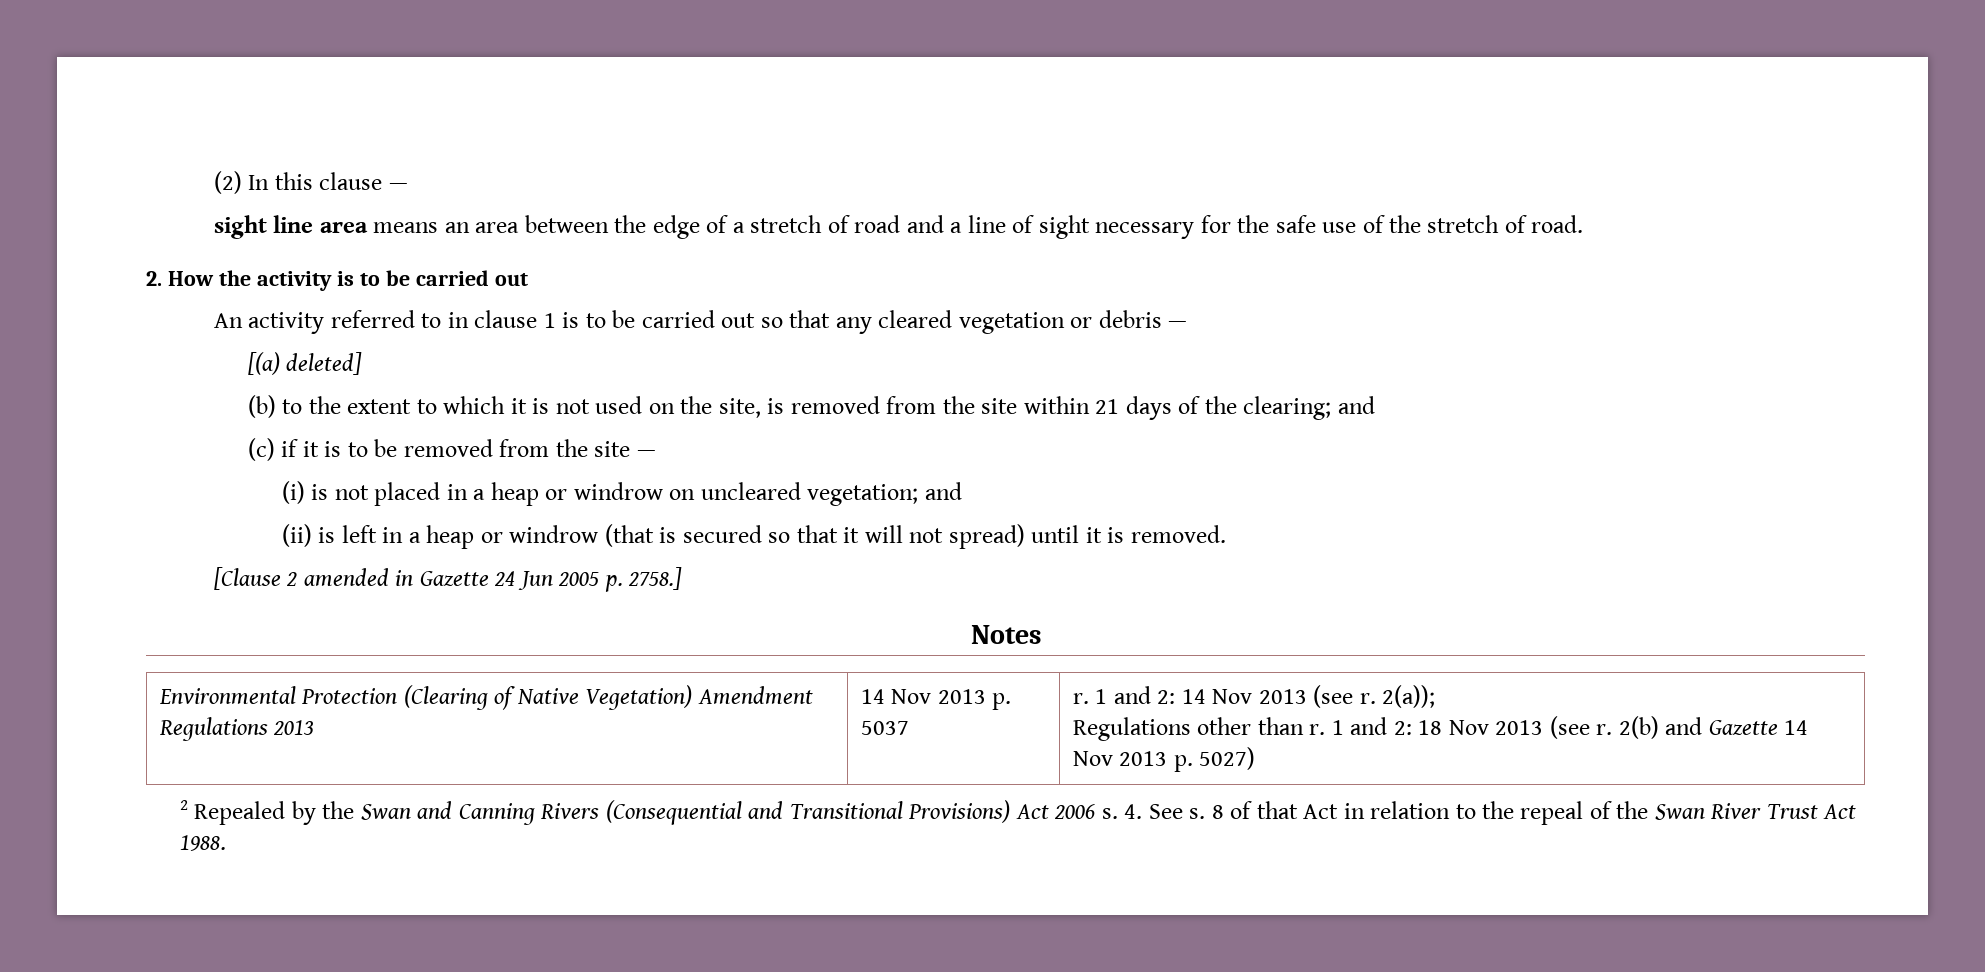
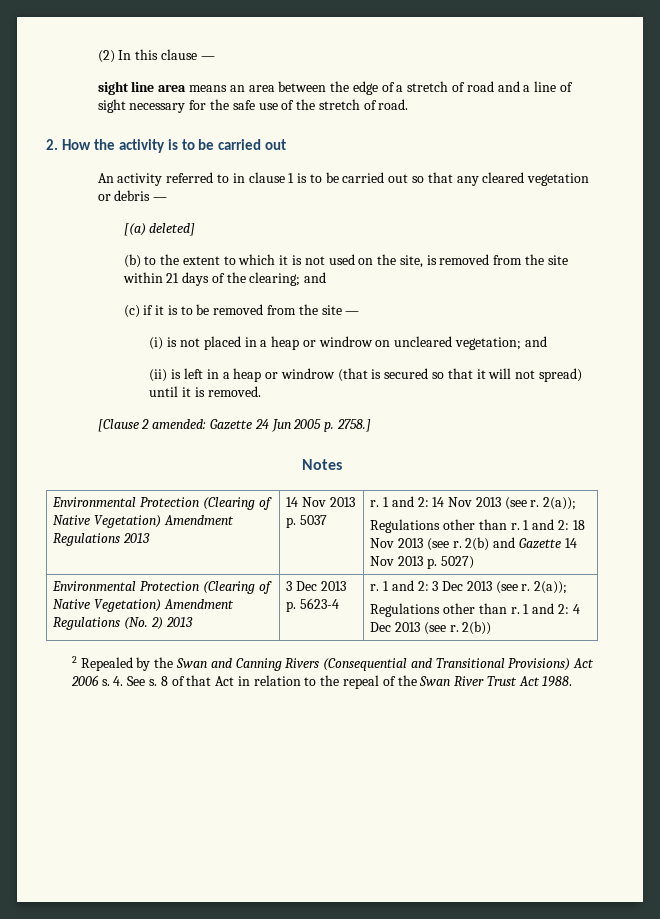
- [Clause 2 amended in Gazette 24 Jun 2005 p. 2758.]
+ [Clause 2 amended: Gazette 24 Jun 2005 p. 2758.]
+ Environmental Protection (Clearing of Native Vegetation) Amendment Regulations (No. 2) 2013 | 3 Dec 2013 p. 5623-4 | r. 1 and 2: 3 Dec 2013 (see r. 2(a));
+ Regulations other than r. 1 and 2: 4 Dec 2013 (see r. 2(b))

